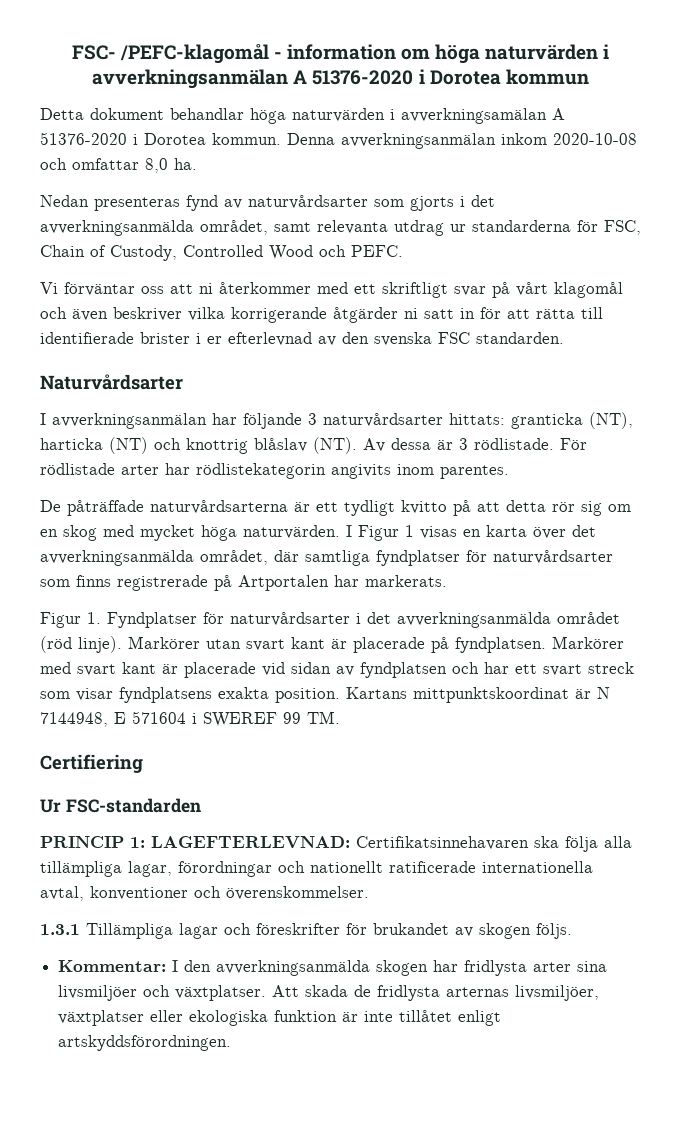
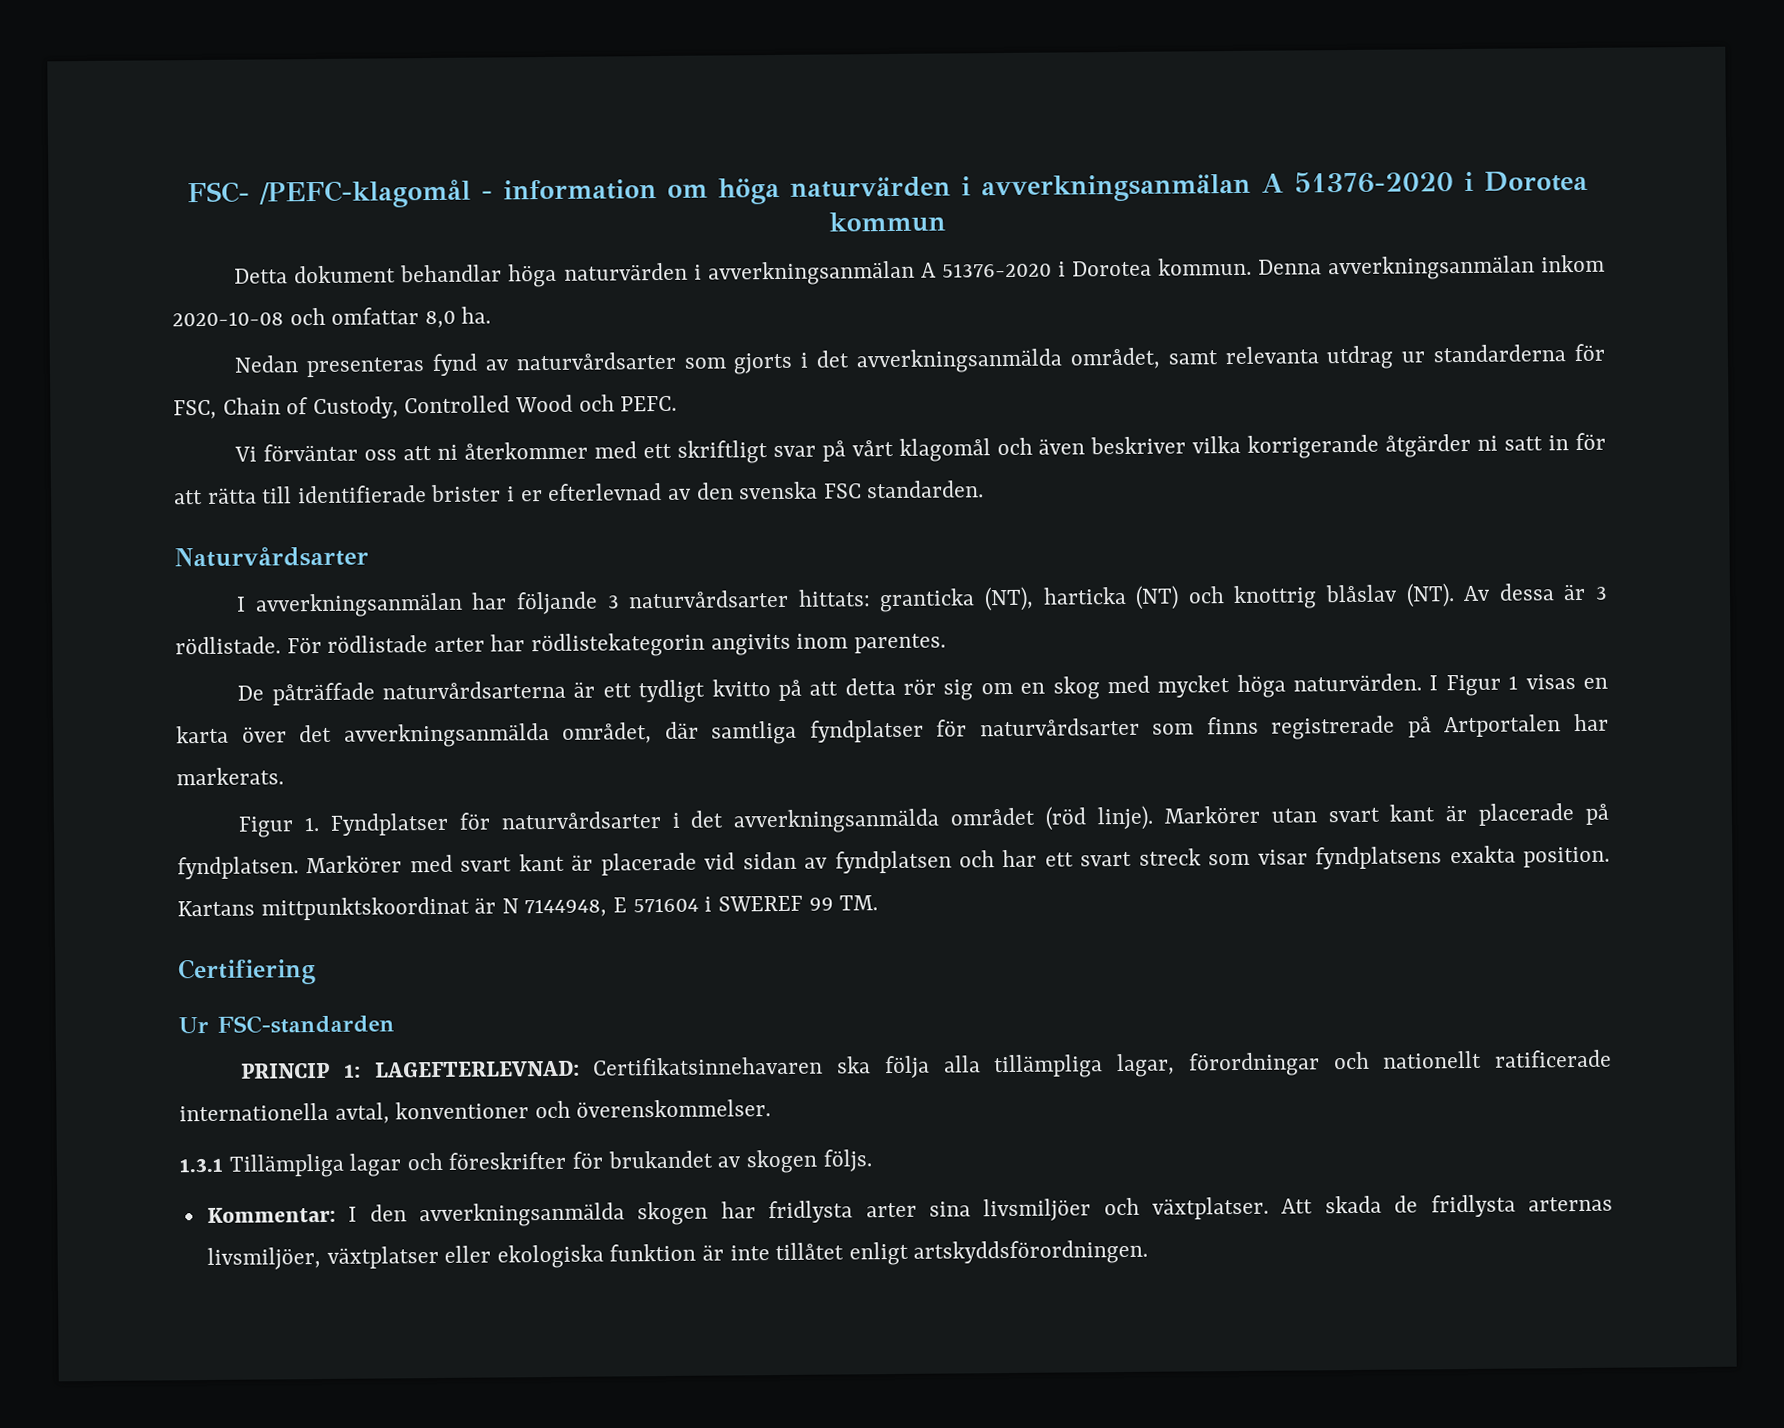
- Detta dokument behandlar höga naturvärden i avverkningsamälan A 51376-2020 i Dorotea kommun.
+ Detta dokument behandlar höga naturvärden i avverkningsanmälan A 51376-2020 i Dorotea kommun.

